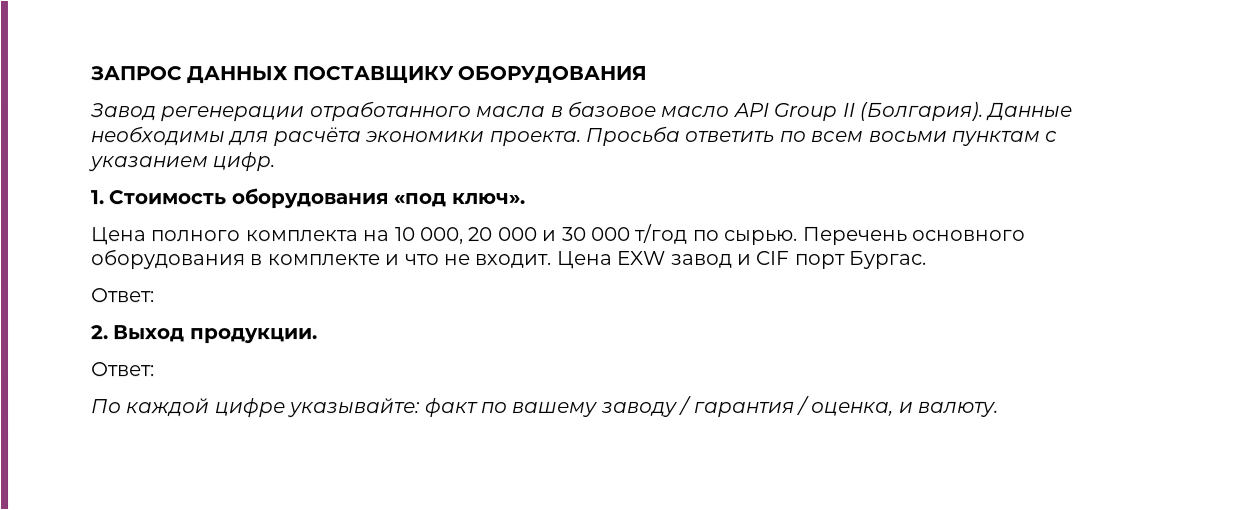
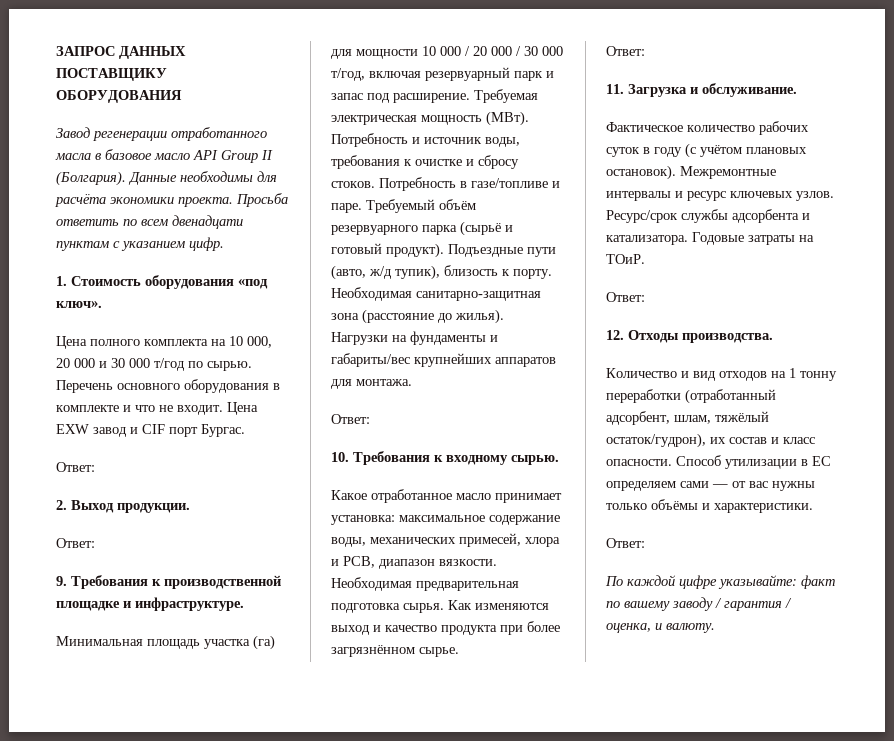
- Просьба ответить по всем восьми пунктам с указанием цифр.
+ Просьба ответить по всем двенадцати пунктам с указанием цифр.
+ 9. Требования к производственной площадке и инфраструктуре.
+ Минимальная площадь участка (га) для мощности 10 000 / 20 000 / 30 000 т/год, включая резервуарный парк и запас под расширение. Требуемая электрическая мощность (МВт). Потребность и источник воды, требования к очистке и сбросу стоков. Потребность в газе/топливе и паре. Требуемый объём резервуарного парка (сырьё и готовый продукт). Подъездные пути (авто, ж/д тупик), близость к порту. Необходимая санитарно-защитная зона (расстояние до жилья). Нагрузки на фундаменты и габариты/вес крупнейших аппаратов для монтажа.
+ Ответ:
+ 10. Требования к входному сырью.
+ Какое отработанное масло принимает установка: максимальное содержание воды, механических примесей, хлора и PCB, диапазон вязкости. Необходимая предварительная подготовка сырья. Как изменяются выход и качество продукта при более загрязнённом сырье.
+ Ответ:
+ 11. Загрузка и обслуживание.
+ Фактическое количество рабочих суток в году (с учётом плановых остановок). Межремонтные интервалы и ресурс ключевых узлов. Ресурс/срок службы адсорбента и катализатора. Годовые затраты на ТОиР.
+ Ответ:
+ 12. Отходы производства.
+ Количество и вид отходов на 1 тонну переработки (отработанный адсорбент, шлам, тяжёлый остаток/гудрон), их состав и класс опасности. Способ утилизации в ЕС определяем сами — от вас нужны только объёмы и характеристики.
+ Ответ:

